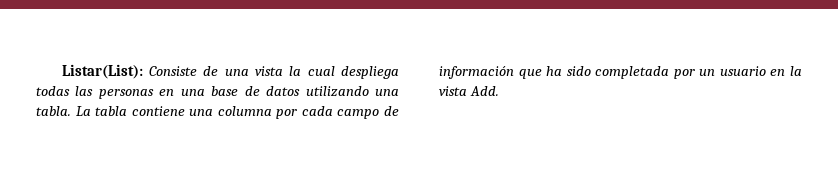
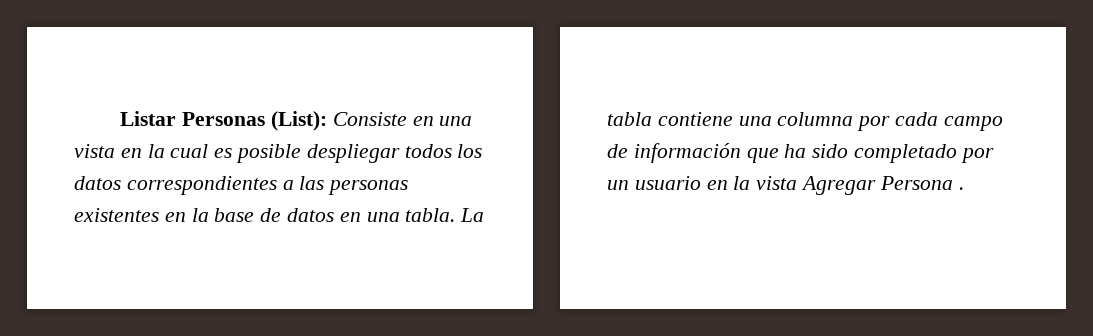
- Listar(List): Consiste de una vista la cual despliega todas las personas en una base de datos utilizando una tabla.
+ Listar Personas (List): Consiste en una vista en la cual es posible despliegar todos los datos correspondientes a las personas existentes en la base de datos en una tabla.
- La tabla contiene una columna por cada campo de información que ha sido completada por un usuario en la vista Add.
+ La tabla contiene una columna por cada campo de información que ha sido completado por un usuario en la vista Agregar Persona .

